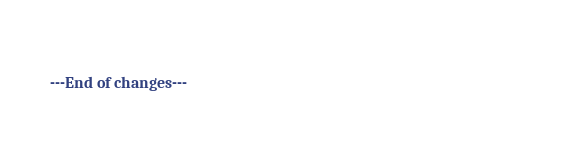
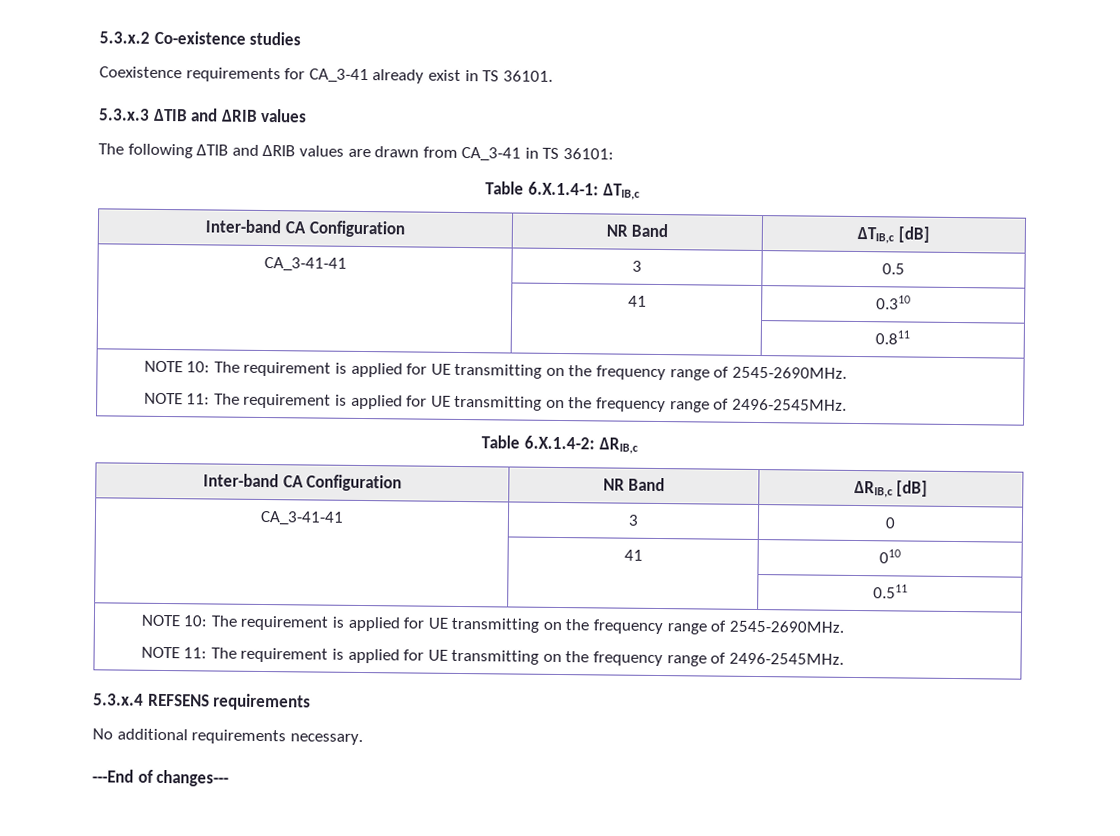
+ 5.3.x.2 Co-existence studies
+ Coexistence requirements for CA_3-41 already exist in TS 36101.
+ 5.3.x.3 ∆TIB and ∆RIB values
+ The following ∆TIB and ∆RIB values are drawn from CA_3-41 in TS 36101:
+ Table 6.X.1.4-1: ΔTIB,c
+ Inter-band CA Configuration | NR Band | ΔTIB,c [dB]
+ CA_3-41-41 | 3 | 0.5
+ | 41 | 0.310
+ | | 0.811
+ NOTE 10: The requirement is applied for UE transmitting on the frequency range of 2545-2690MHz.
+ NOTE 11: The requirement is applied for UE transmitting on the frequency range of 2496-2545MHz.
+ Table 6.X.1.4-2: ΔRIB,c
+ Inter-band CA Configuration | NR Band | ΔRIB,c [dB]
+ CA_3-41-41 | 3 | 0
+ | 41 | 010
+ | | 0.511
+ NOTE 10: The requirement is applied for UE transmitting on the frequency range of 2545-2690MHz.
+ NOTE 11: The requirement is applied for UE transmitting on the frequency range of 2496-2545MHz.
+ 5.3.x.4 REFSENS requirements
+ No additional requirements necessary.

